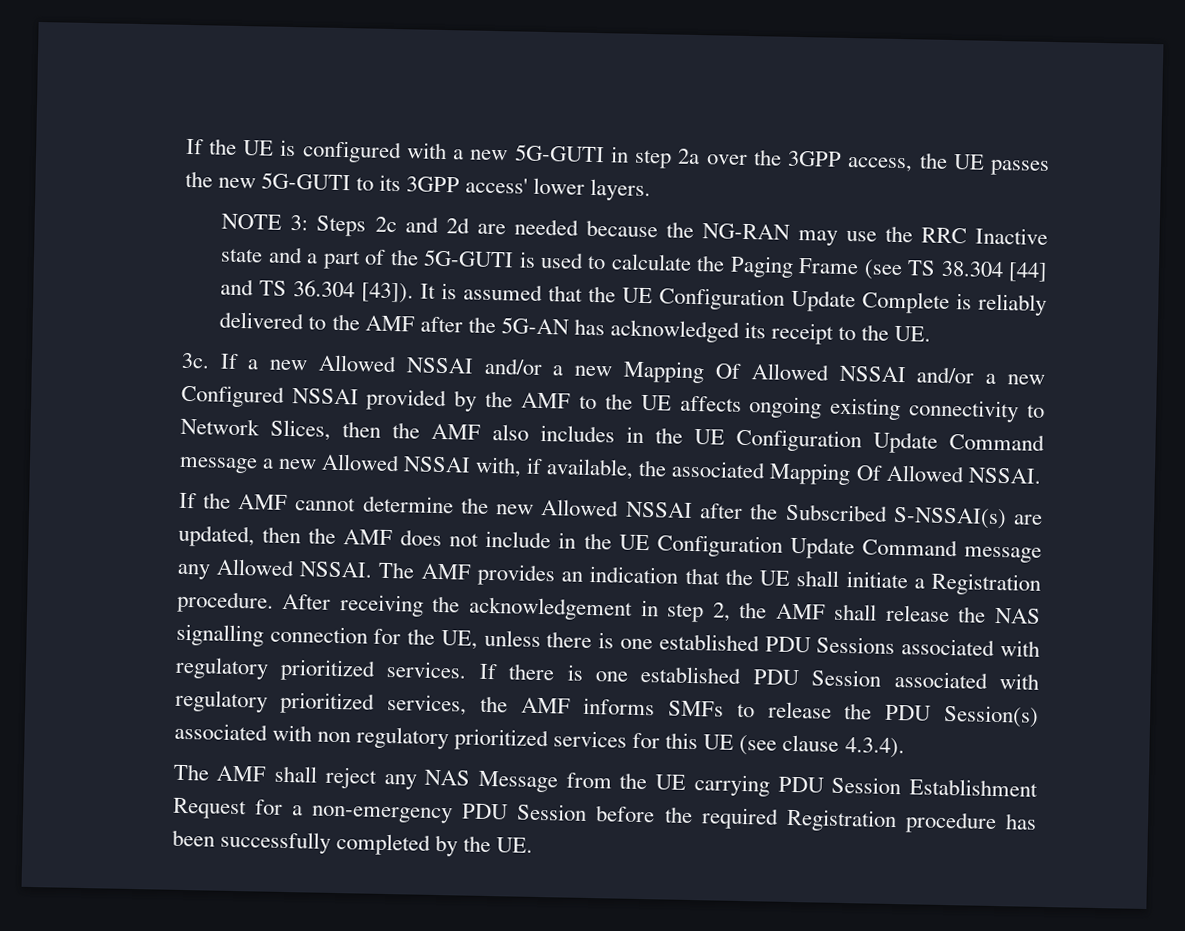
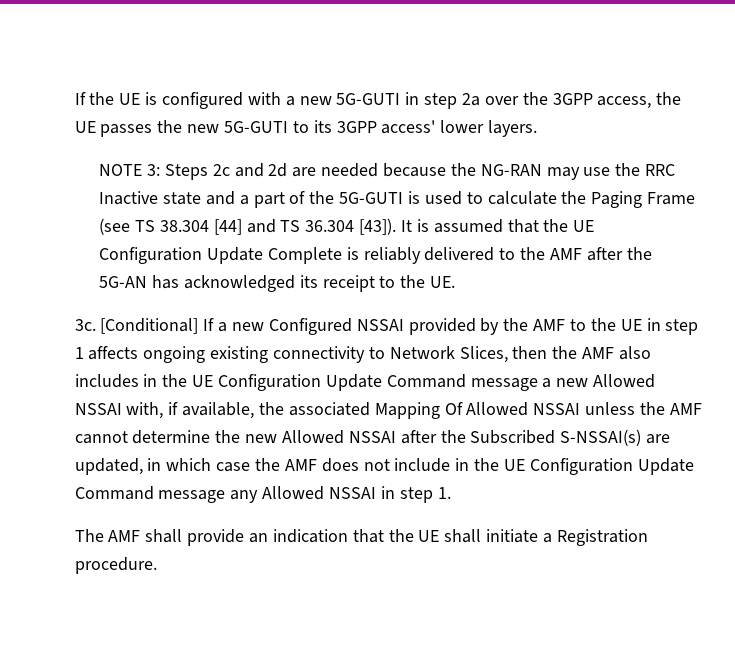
- If a new Allowed NSSAI and/or a new Mapping Of Allowed NSSAI and/or a new Configured NSSAI provided by the AMF to the UE affects ongoing existing connectivity to Network Slices, then the AMF also includes in the UE Configuration Update Command message a new Allowed NSSAI with, if available, the associated Mapping Of Allowed NSSAI.
- If the AMF cannot determine the new Allowed NSSAI after the Subscribed S-NSSAI(s) are updated, then the AMF does not include in the UE Configuration Update Command message any Allowed NSSAI. The AMF provides an indication that the UE shall initiate a Registration procedure. After receiving the acknowledgement in step 2, the AMF shall release the NAS signalling connection for the UE, unless there is one established PDU Sessions associated with regulatory prioritized services. If there is one established PDU Session associated with regulatory prioritized services, the AMF informs SMFs to release the PDU Session(s) associated with non regulatory prioritized services for this UE (see clause 4.3.4).
- The AMF shall reject any NAS Message from the UE carrying PDU Session Establishment Request for a non-emergency PDU Session before the required Registration procedure has been successfully completed by the UE.
+ [Conditional] If a new Configured NSSAI provided by the AMF to the UE in step 1 affects ongoing existing connectivity to Network Slices, then the AMF also includes in the UE Configuration Update Command message a new Allowed NSSAI with, if available, the associated Mapping Of Allowed NSSAI unless the AMF cannot determine the new Allowed NSSAI after the Subscribed S-NSSAI(s) are updated, in which case the AMF does not include in the UE Configuration Update Command message any Allowed NSSAI in step 1.
+ The AMF shall provide an indication that the UE shall initiate a Registration procedure.

